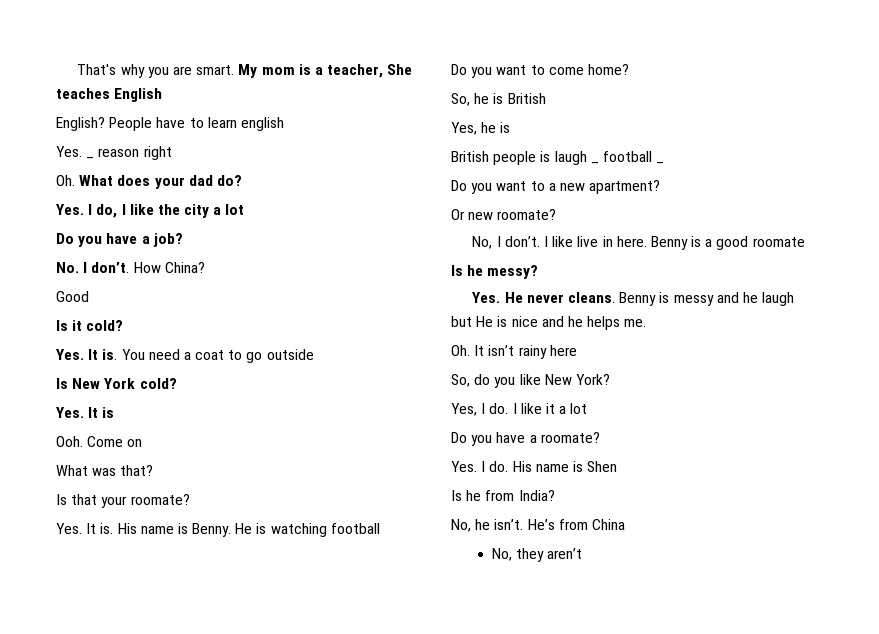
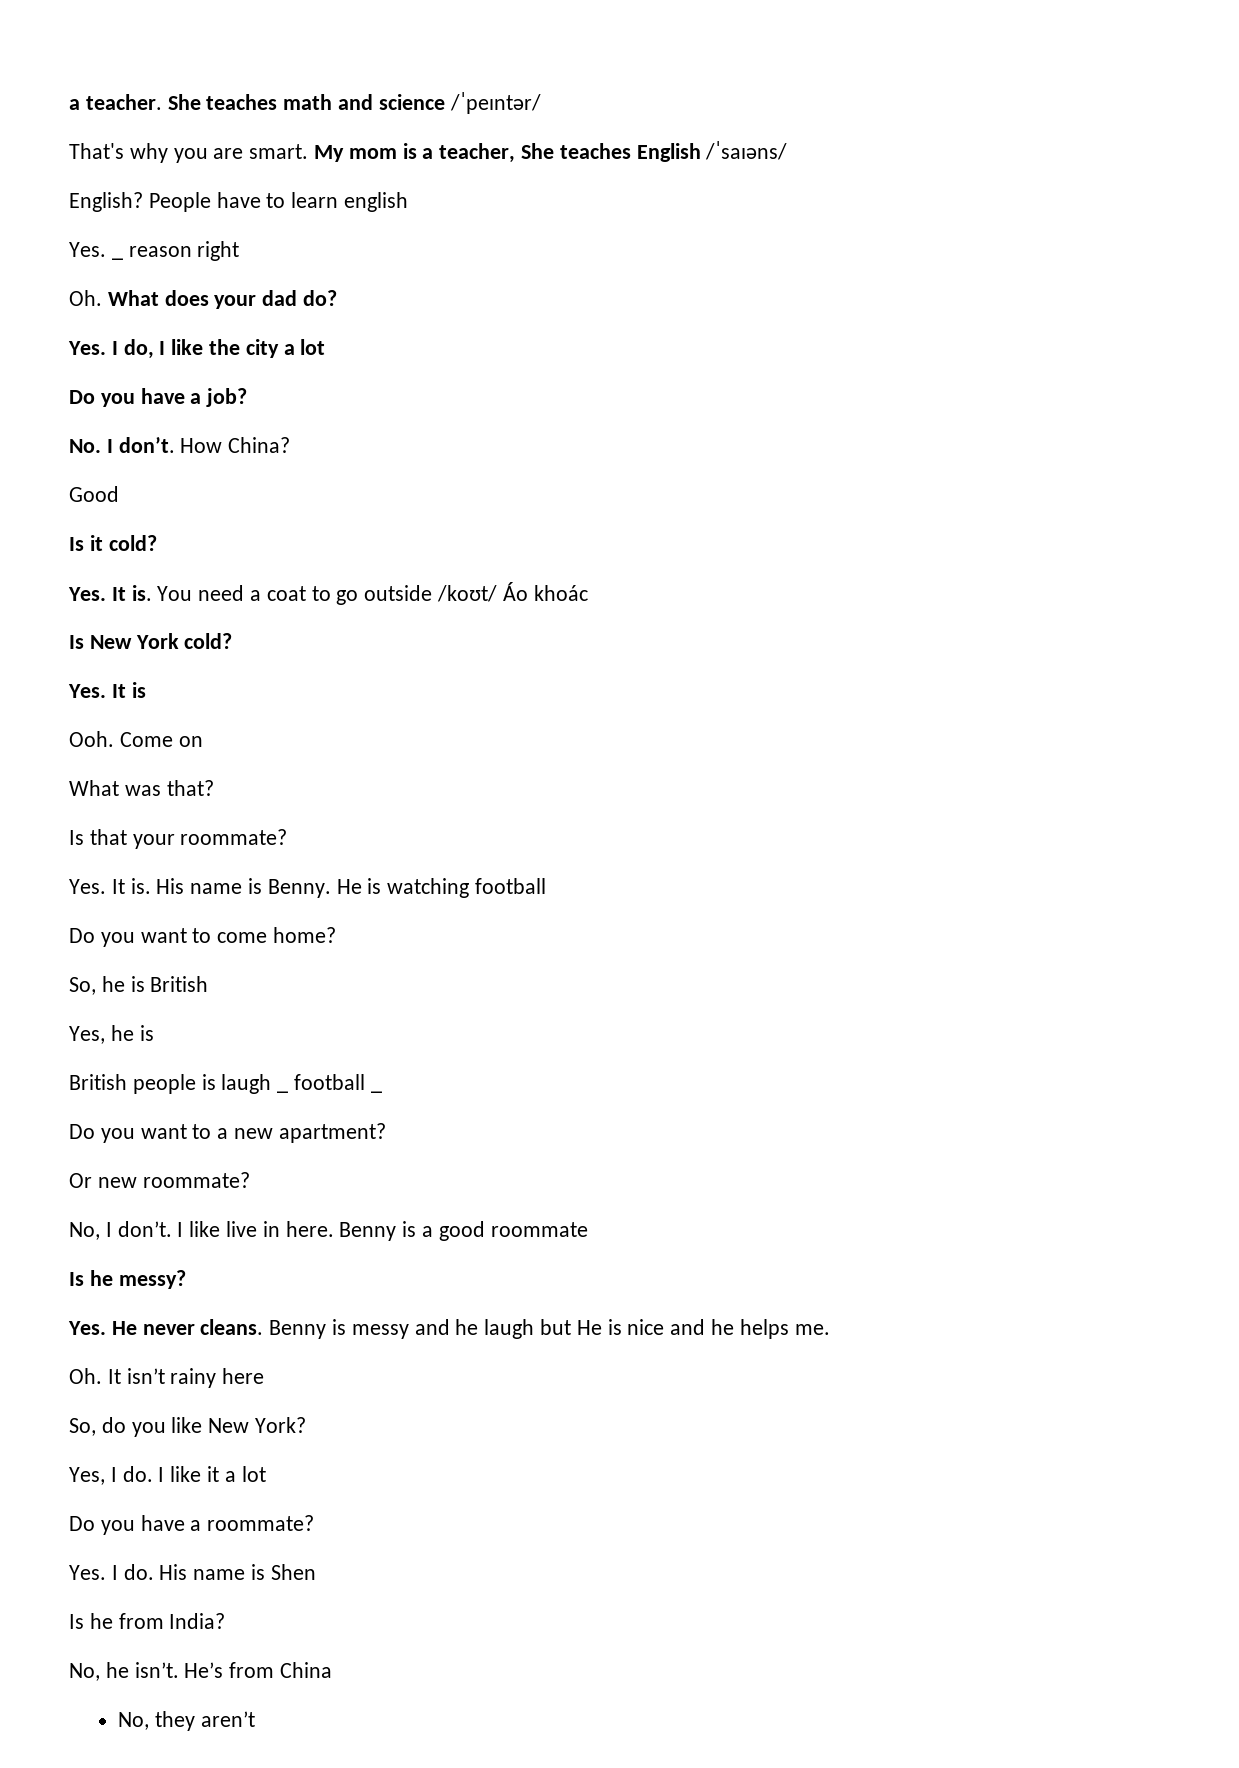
+ a teacher. She teaches math and science /ˈpeɪntər/
- My mom is a teacher, She teaches English
+ My mom is a teacher, She teaches English /ˈsaɪəns/
- You need a coat to go outside
+ You need a coat to go outside /koʊt/ Áo khoác
- Is that your roomate?
+ Is that your roommate?
- Or new roomate?
+ Or new roommate?
- Benny is a good roomate
+ Benny is a good roommate
- Do you have a roomate?
+ Do you have a roommate?

